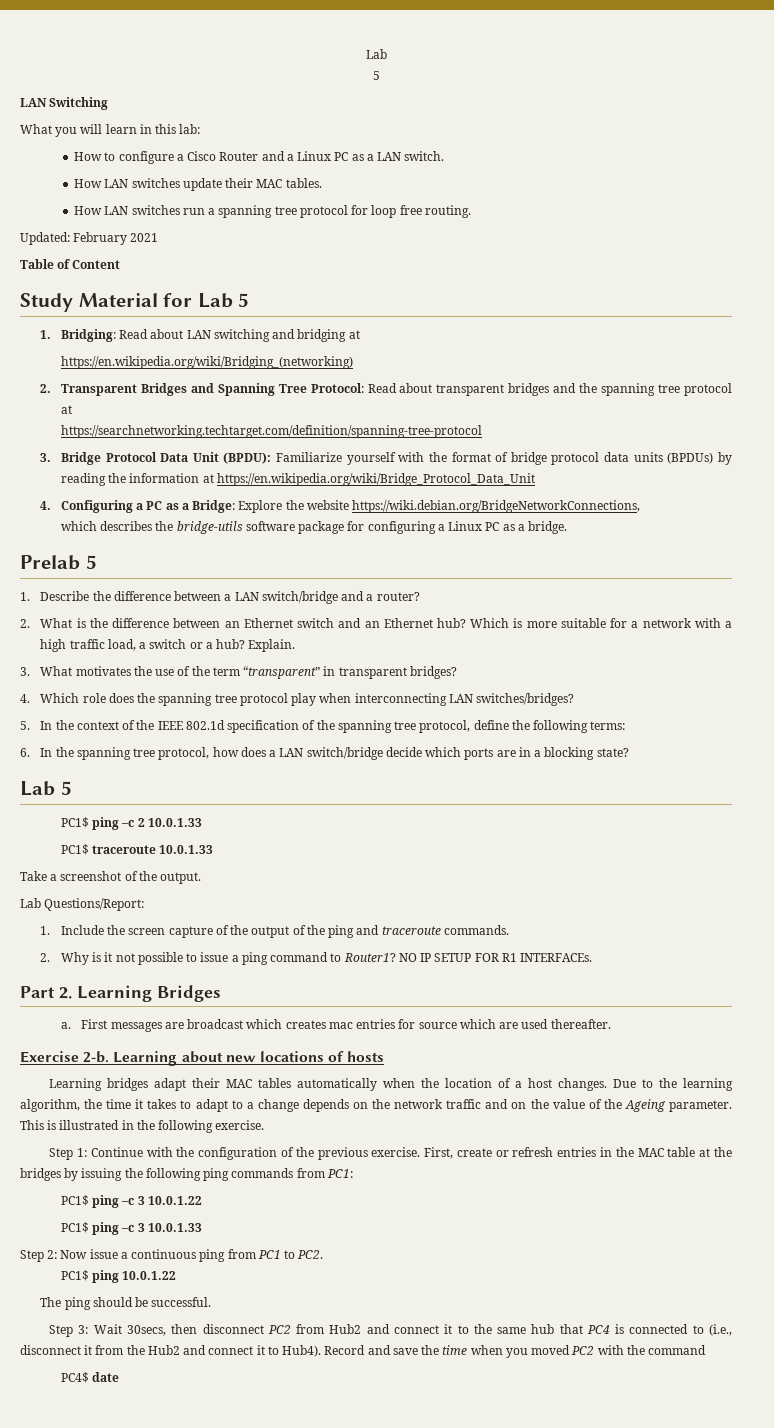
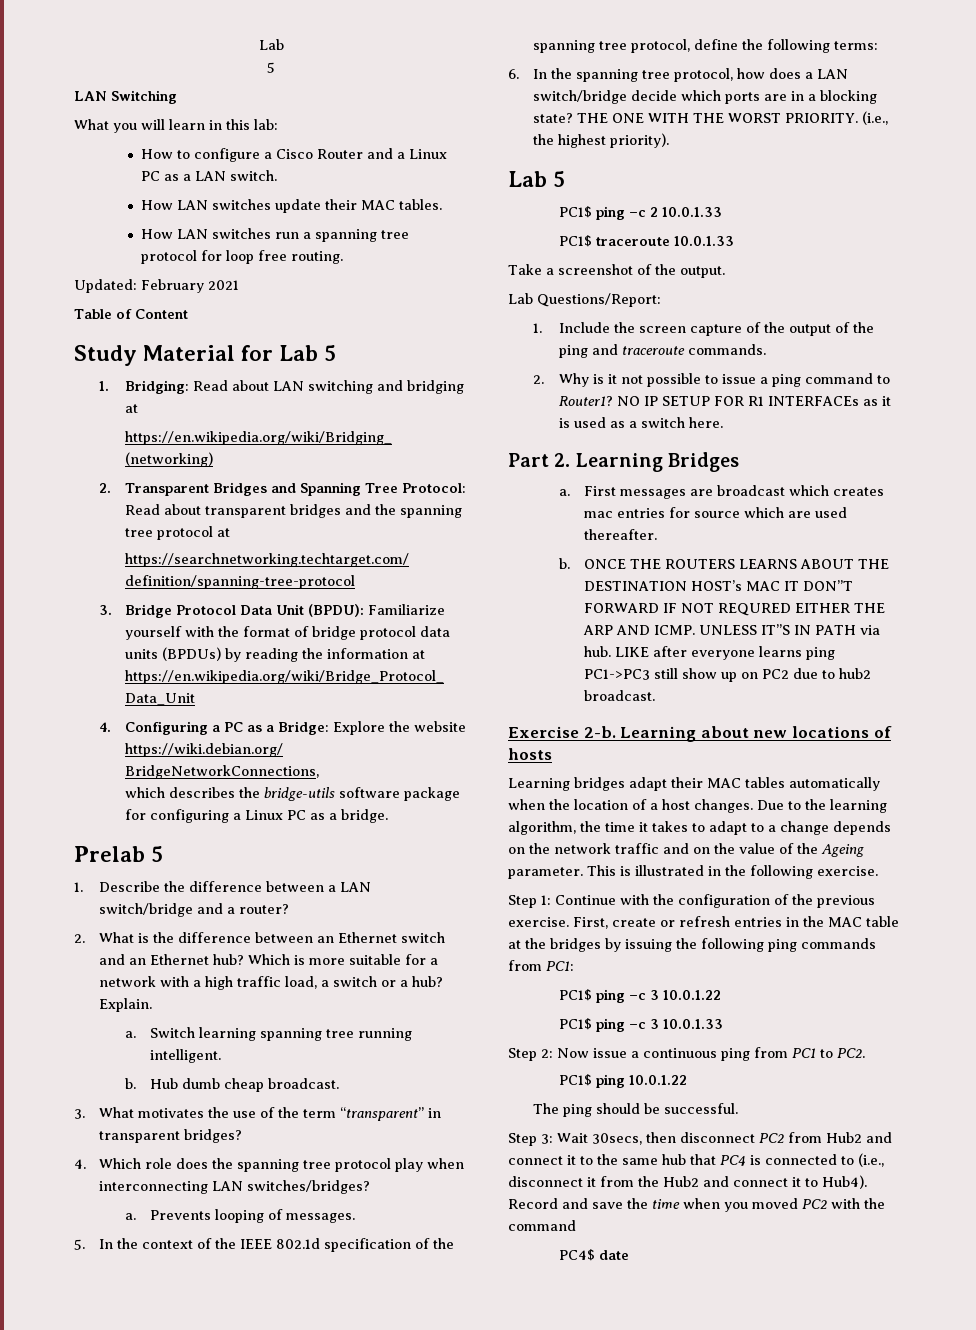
+ a. Switch learning spanning tree running intelligent.
+ b. Hub dumb cheap broadcast.
+ a. Prevents looping of messages.
+ THE ONE WITH THE WORST PRIORITY. (i.e., the highest priority).
- NO IP SETUP FOR R1 INTERFACEs.
+ NO IP SETUP FOR R1 INTERFACEs as it is used as a switch here.
+ b. ONCE THE ROUTERS LEARNS ABOUT THE DESTINATION HOST’s MAC IT DON”T FORWARD IF NOT REQURED EITHER THE ARP AND ICMP. UNLESS IT”S IN PATH via hub. LIKE after everyone learns ping PC1->PC3 still show up on PC2 due to hub2 broadcast.

